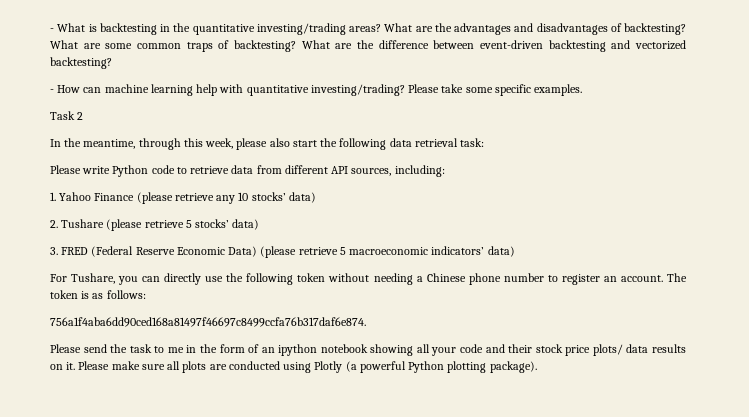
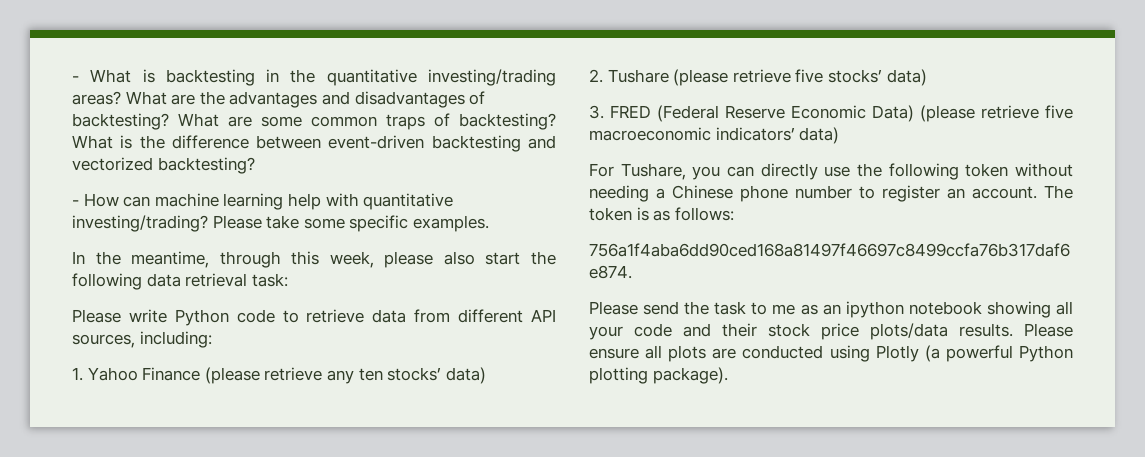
- What are the difference between event-driven backtesting and vectorized backtesting?
+ What is the difference between event-driven backtesting and vectorized backtesting?
- Task 2
- 1. Yahoo Finance (please retrieve any 10 stocks’ data)
+ 1. Yahoo Finance (please retrieve any ten stocks’ data)
- 2. Tushare (please retrieve 5 stocks’ data)
+ 2. Tushare (please retrieve five stocks’ data)
- 3. FRED (Federal Reserve Economic Data) (please retrieve 5 macroeconomic indicators’ data)
+ 3. FRED (Federal Reserve Economic Data) (please retrieve five macroeconomic indicators’ data)
- Please send the task to me in the form of an ipython notebook showing all your code and their stock price plots/ data results on it. Please make sure all plots are conducted using Plotly (a powerful Python plotting package).
+ Please send the task to me as an ipython notebook showing all your code and their stock price plots/data results. Please ensure all plots are conducted using Plotly (a powerful Python plotting package).

